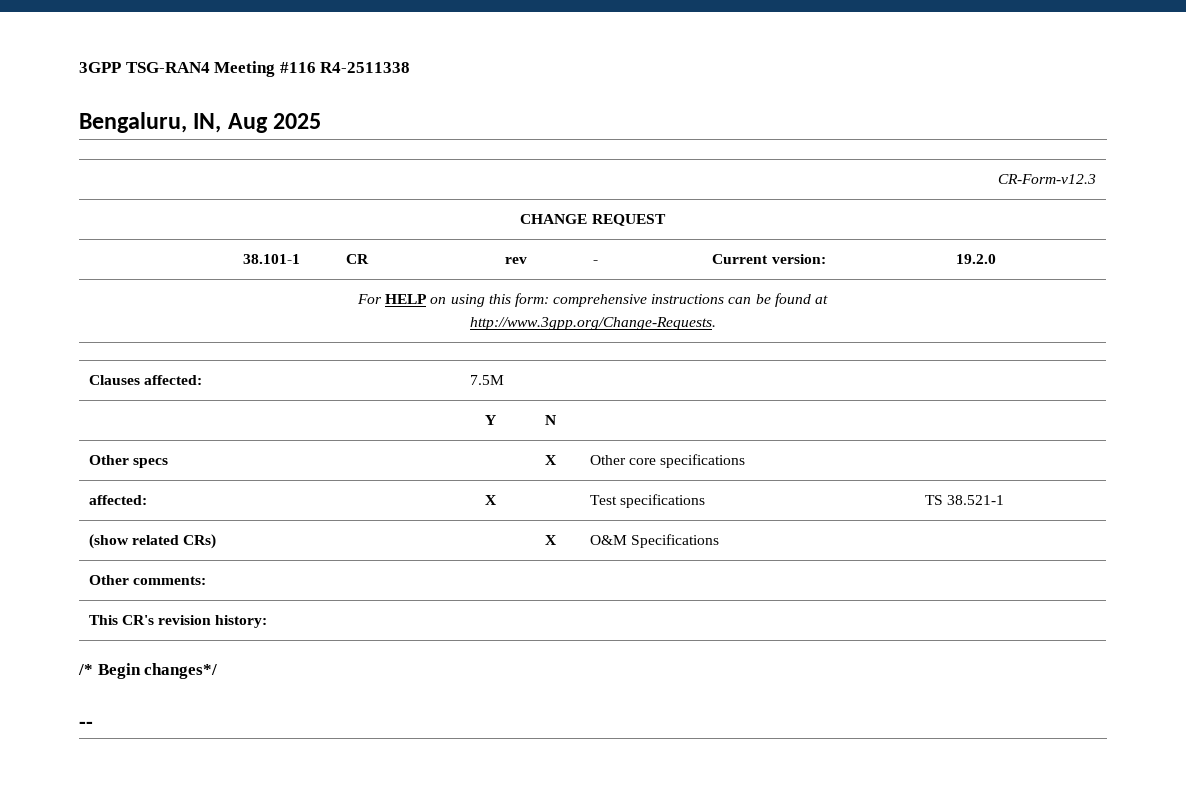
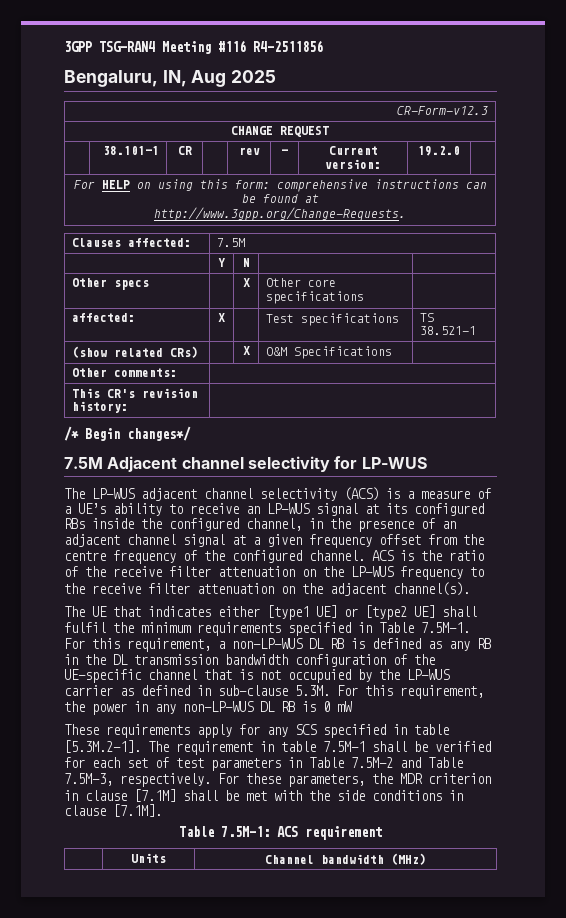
- 3GPP TSG-RAN4 Meeting #116 R4-2511338
+ 3GPP TSG-RAN4 Meeting #116 R4-2511856
- --
+ 7.5M Adjacent channel selectivity for LP-WUS
+ The LP-WUS adjacent channel selectivity (ACS) is a measure of a UE’s ability to receive an LP-WUS signal at its configured RBs inside the configured channel, in the presence of an adjacent channel signal at a given frequency offset from the centre frequency of the configured channel. ACS is the ratio of the receive filter attenuation on the LP-WUS frequency to the receive filter attenuation on the adjacent channel(s).
+ The UE that indicates either [type1 UE] or [type2 UE] shall fulfil the minimum requirements specified in Table 7.5M-1. For this requirement, a non-LP-WUS DL RB is defined as any RB in the DL transmission bandwidth configuration of the UE-specific channel that is not occupuied by the LP-WUS carrier as defined in sub-clause 5.3M. For this requirement, the power in any non-LP-WUS DL RB is 0 mW
+ These requirements apply for any SCS specified in table [5.3M.2-1]. The requirement in table 7.5M-1 shall be verified for each set of test parameters in Table 7.5M-2 and Table 7.5M-3, respectively. For these parameters, the MDR criterion in clause [7.1M] shall be met with the side conditions in clause [7.1M].
+ Table 7.5M-1: ACS requirement
+ | Units | Channel bandwidth (MHz)

